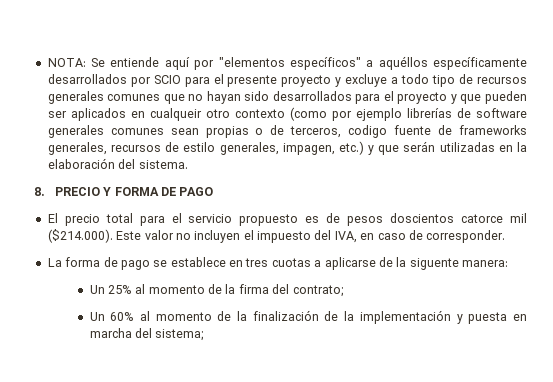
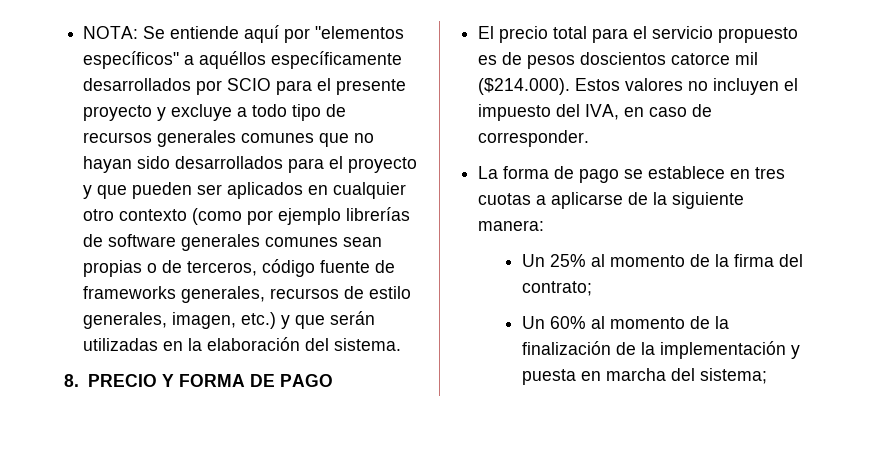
- Se entiende aquí por "elementos específicos" a aquéllos específicamente desarrollados por SCIO para el presente proyecto y excluye a todo tipo de recursos generales comunes que no hayan sido desarrollados para el proyecto y que pueden ser aplicados en cualqueir otro contexto (como por ejemplo librerías de software generales comunes sean propias o de terceros, codigo fuente de frameworks generales, recursos de estilo generales, impagen, etc.) y que serán utilizadas en la elaboración del sistema.
+ Se entiende aquí por "elementos específicos" a aquéllos específicamente desarrollados por SCIO para el presente proyecto y excluye a todo tipo de recursos generales comunes que no hayan sido desarrollados para el proyecto y que pueden ser aplicados en cualquier otro contexto (como por ejemplo librerías de software generales comunes sean propias o de terceros, código fuente de frameworks generales, recursos de estilo generales, imagen, etc.) y que serán utilizadas en la elaboración del sistema.
- El precio total para el servicio propuesto es de pesos doscientos catorce mil ($214.000). Este valor no incluyen el impuesto del IVA, en caso de corresponder.
+ El precio total para el servicio propuesto es de pesos doscientos catorce mil ($214.000). Estos valores no incluyen el impuesto del IVA, en caso de corresponder.
- La forma de pago se establece en tres cuotas a aplicarse de la siguente manera:
+ La forma de pago se establece en tres cuotas a aplicarse de la siguiente manera:

